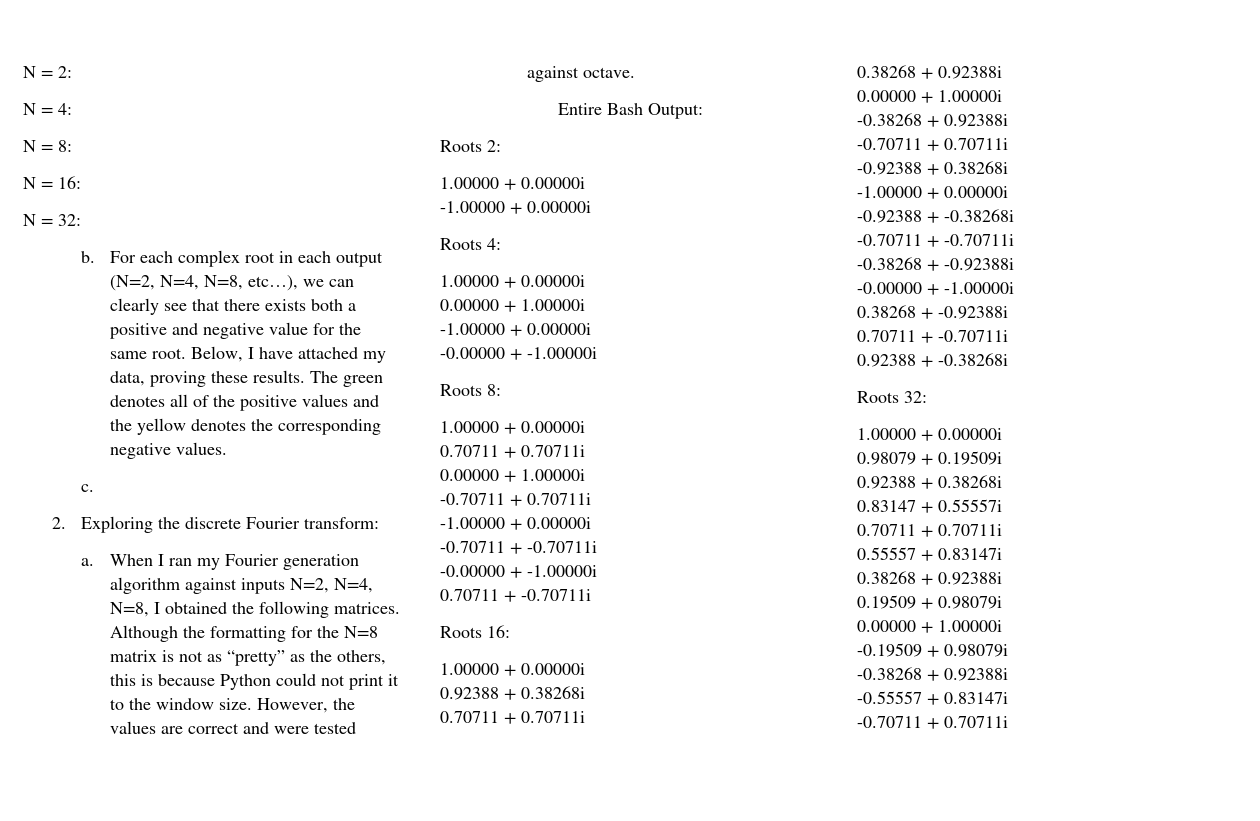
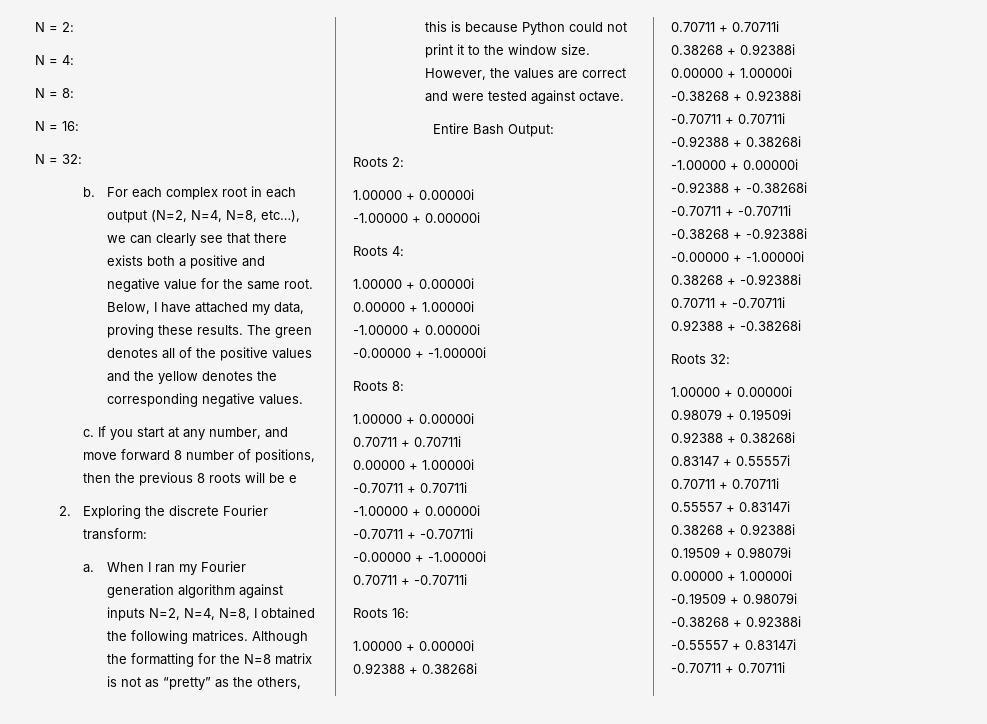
+ If you start at any number, and move forward 8 number of positions, then the previous 8 roots will be e

